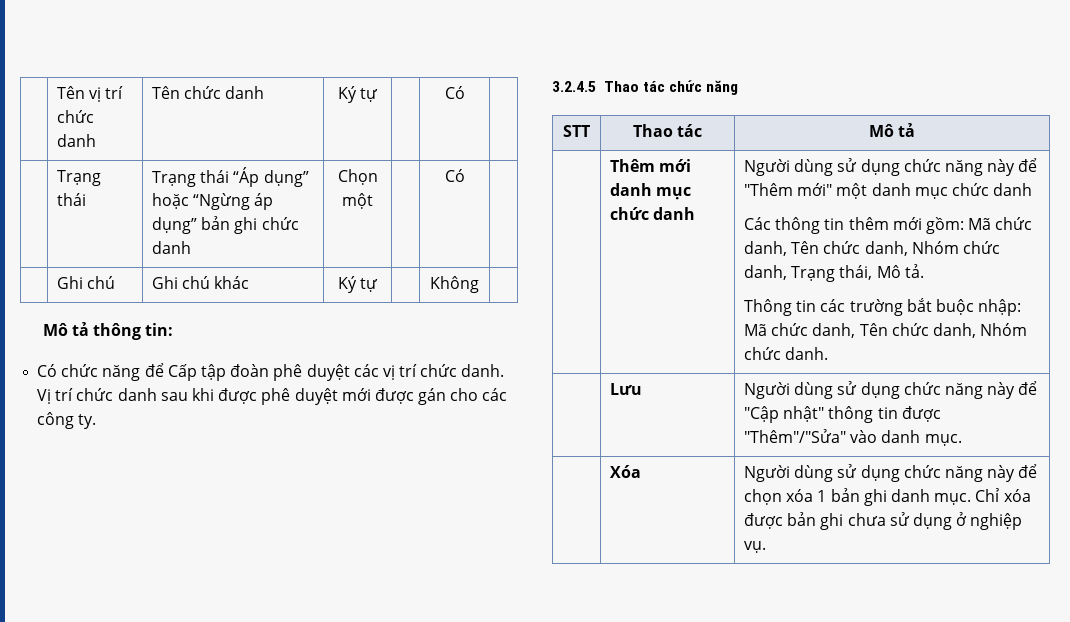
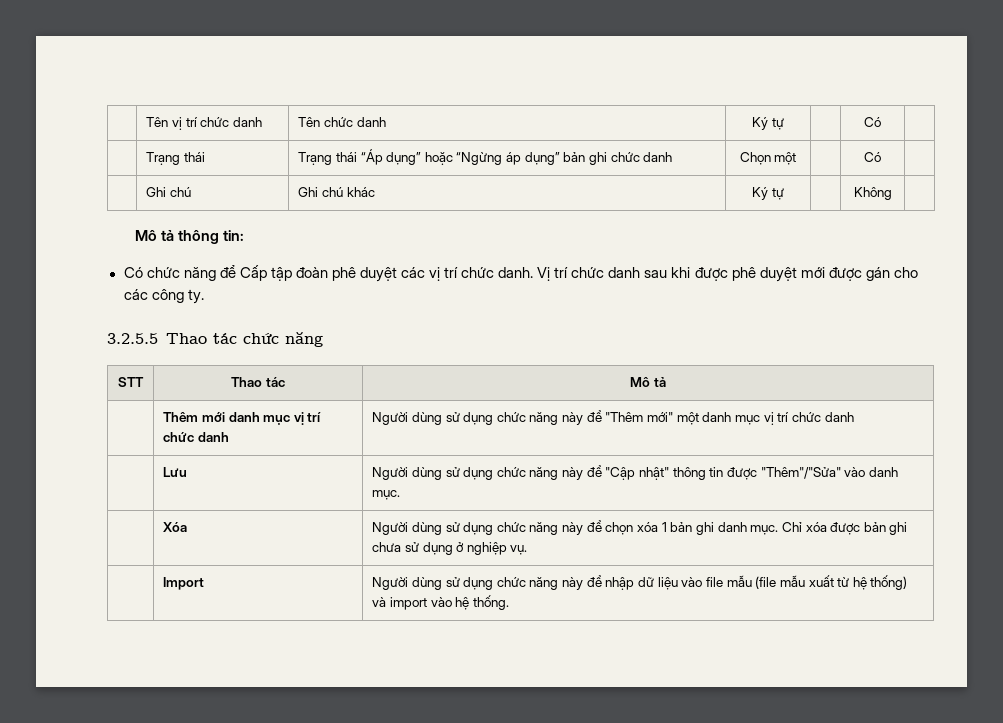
- 3.2.4.5 Thao tác chức năng
+ 3.2.5.5 Thao tác chức năng
- Thêm mới danh mục chức danh
+ Thêm mới danh mục vị trí chức danh
- Người dùng sử dụng chức năng này để "Thêm mới" một danh mục chức danh
- Các thông tin thêm mới gồm: Mã chức danh, Tên chức danh, Nhóm chức danh, Trạng thái, Mô tả.
- Thông tin các trường bắt buộc nhập: Mã chức danh, Tên chức danh, Nhóm chức danh.
+ Người dùng sử dụng chức năng này để "Thêm mới" một danh mục vị trí chức danh
+ | Import | Người dùng sử dụng chức năng này để nhập dữ liệu vào file mẫu (file mẫu xuất từ hệ thống) và import vào hệ thống.

